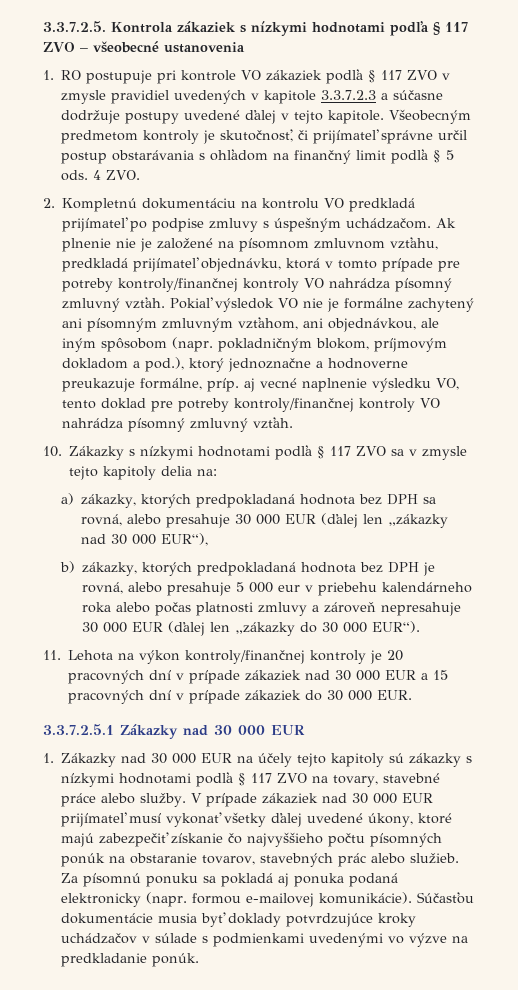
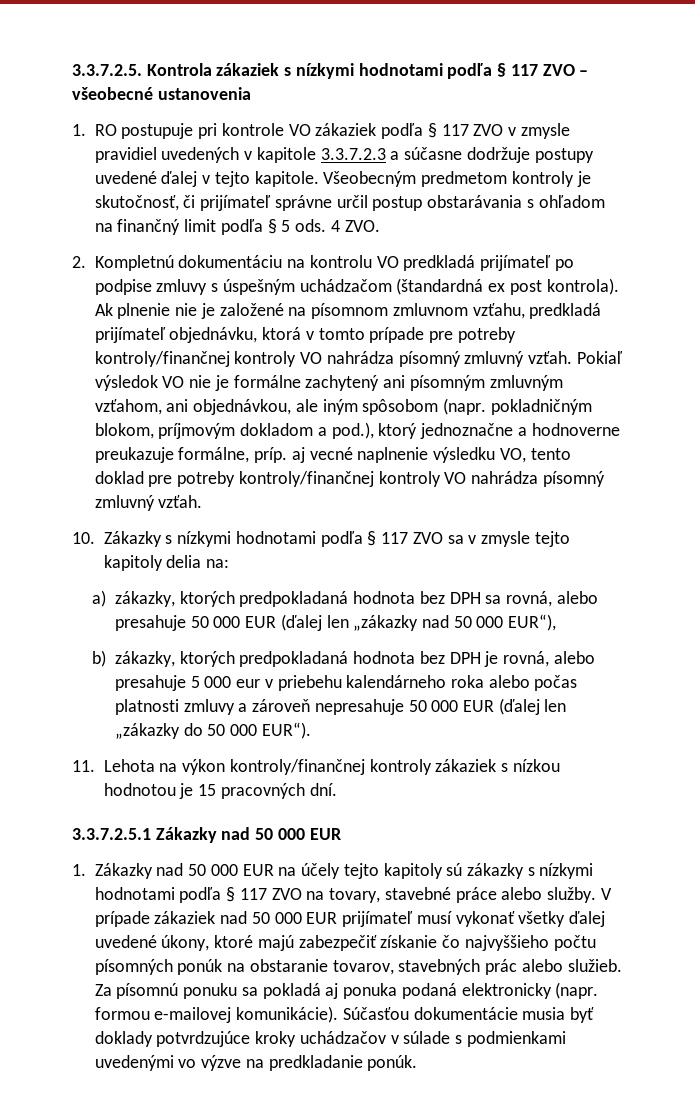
- 2. Kompletnú dokumentáciu na kontrolu VO predkladá prijímateľ po podpise zmluvy s úspešným uchádzačom.
+ 2. Kompletnú dokumentáciu na kontrolu VO predkladá prijímateľ po podpise zmluvy s úspešným uchádzačom (štandardná ex post kontrola).
- a) zákazky, ktorých predpokladaná hodnota bez DPH sa rovná, alebo presahuje 30 000 EUR (ďalej len „zákazky nad 30 000 EUR“),
+ a) zákazky, ktorých predpokladaná hodnota bez DPH sa rovná, alebo presahuje 50 000 EUR (ďalej len „zákazky nad 50 000 EUR“),
- b) zákazky, ktorých predpokladaná hodnota bez DPH je rovná, alebo presahuje 5 000 eur v priebehu kalendárneho roka alebo počas platnosti zmluvy a zároveň nepresahuje 30 000 EUR (ďalej len „zákazky do 30 000 EUR“).
+ b) zákazky, ktorých predpokladaná hodnota bez DPH je rovná, alebo presahuje 5 000 eur v priebehu kalendárneho roka alebo počas platnosti zmluvy a zároveň nepresahuje 50 000 EUR (ďalej len „zákazky do 50 000 EUR“).
- 11. Lehota na výkon kontroly/finančnej kontroly je 20 pracovných dní v prípade zákaziek nad 30 000 EUR a 15 pracovných dní v prípade zákaziek do 30 000 EUR.
+ 11. Lehota na výkon kontroly/finančnej kontroly zákaziek s nízkou hodnotou je 15 pracovných dní.
- 3.3.7.2.5.1 Zákazky nad 30 000 EUR
+ 3.3.7.2.5.1 Zákazky nad 50 000 EUR
- 1. Zákazky nad 30 000 EUR na účely tejto kapitoly sú zákazky s nízkymi hodnotami podľa § 117 ZVO na tovary, stavebné práce alebo služby.
+ 1. Zákazky nad 50 000 EUR na účely tejto kapitoly sú zákazky s nízkymi hodnotami podľa § 117 ZVO na tovary, stavebné práce alebo služby.
- V prípade zákaziek nad 30 000 EUR prijímateľ musí vykonať všetky ďalej uvedené úkony, ktoré majú zabezpečiť získanie čo najvyššieho počtu písomných ponúk na obstaranie tovarov, stavebných prác alebo služieb.
+ V prípade zákaziek nad 50 000 EUR prijímateľ musí vykonať všetky ďalej uvedené úkony, ktoré majú zabezpečiť získanie čo najvyššieho počtu písomných ponúk na obstaranie tovarov, stavebných prác alebo služieb.

